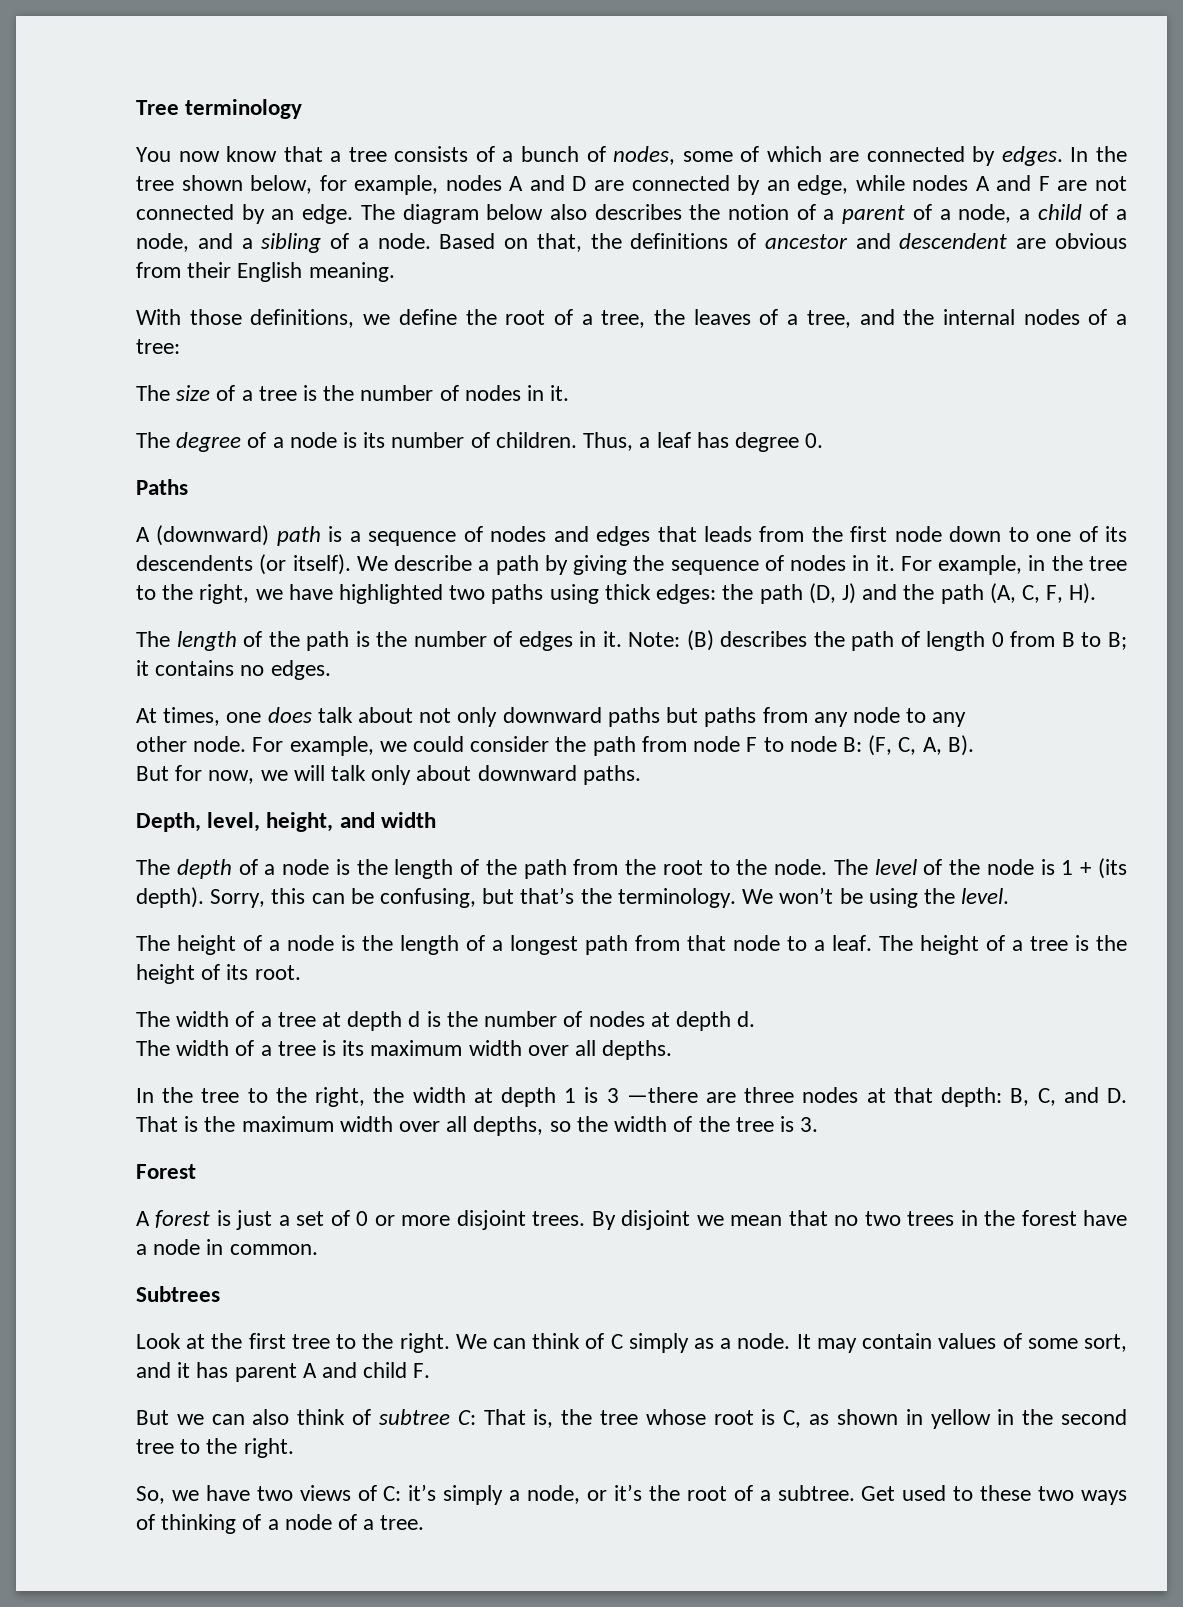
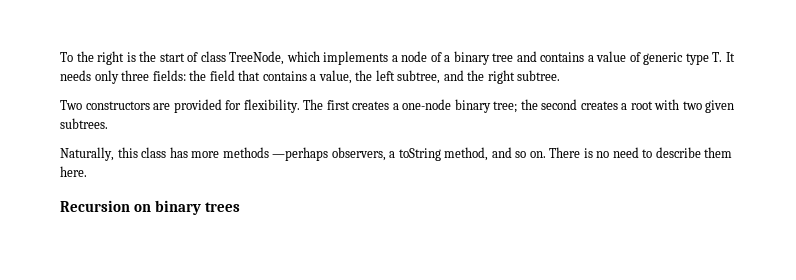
- Tree terminology
- You now know that a tree consists of a bunch of nodes, some of which are connected by edges. In the tree shown below, for example, nodes A and D are connected by an edge, while nodes A and F are not connected by an edge. The diagram below also describes the notion of a parent of a node, a child of a node, and a sibling of a node. Based on that, the definitions of ancestor and descendent are obvious from their English meaning.
- With those definitions, we define the root of a tree, the leaves of a tree, and the internal nodes of a tree:
- The size of a tree is the number of nodes in it.
- The degree of a node is its number of children. Thus, a leaf has degree 0.
- Paths
- A (downward) path is a sequence of nodes and edges that leads from the first node down to one of its descendents (or itself). We describe a path by giving the sequence of nodes in it. For example, in the tree to the right, we have highlighted two paths using thick edges: the path (D, J) and the path (A, C, F, H).
- The length of the path is the number of edges in it. Note: (B) describes the path of length 0 from B to B; it contains no edges.
- At times, one does talk about not only downward paths but paths from any node to any
- other node. For example, we could consider the path from node F to node B: (F, C, A, B).
- But for now, we will talk only about downward paths.
- Depth, level, height, and width
- The depth of a node is the length of the path from the root to the node. The level of the node is 1 + (its depth). Sorry, this can be confusing, but that’s the terminology. We won’t be using the level.
- The height of a node is the length of a longest path from that node to a leaf. The height of a tree is the height of its root.
- The width of a tree at depth d is the number of nodes at depth d.
- The width of a tree is its maximum width over all depths.
- In the tree to the right, the width at depth 1 is 3 —there are three nodes at that depth: B, C, and D. That is the maximum width over all depths, so the width of the tree is 3.
- Forest
- A forest is just a set of 0 or more disjoint trees. By disjoint we mean that no two trees in the forest have a node in common.
- Subtrees
- Look at the first tree to the right. We can think of C simply as a node. It may contain values of some sort, and it has parent A and child F.
- But we can also think of subtree C: That is, the tree whose root is C, as shown in yellow in the second tree to the right.
- So, we have two views of C: it’s simply a node, or it’s the root of a subtree. Get used to these two ways of thinking of a node of a tree.
+ To the right is the start of class TreeNode, which implements a node of a binary tree and contains a value of generic type T. It needs only three fields: the field that contains a value, the left subtree, and the right subtree.
+ Two constructors are provided for flexibility. The first creates a one-node binary tree; the second creates a root with two given subtrees.
+ Naturally, this class has more methods —perhaps observers, a toString method, and so on. There is no need to describe them here.
+ Recursion on binary trees

